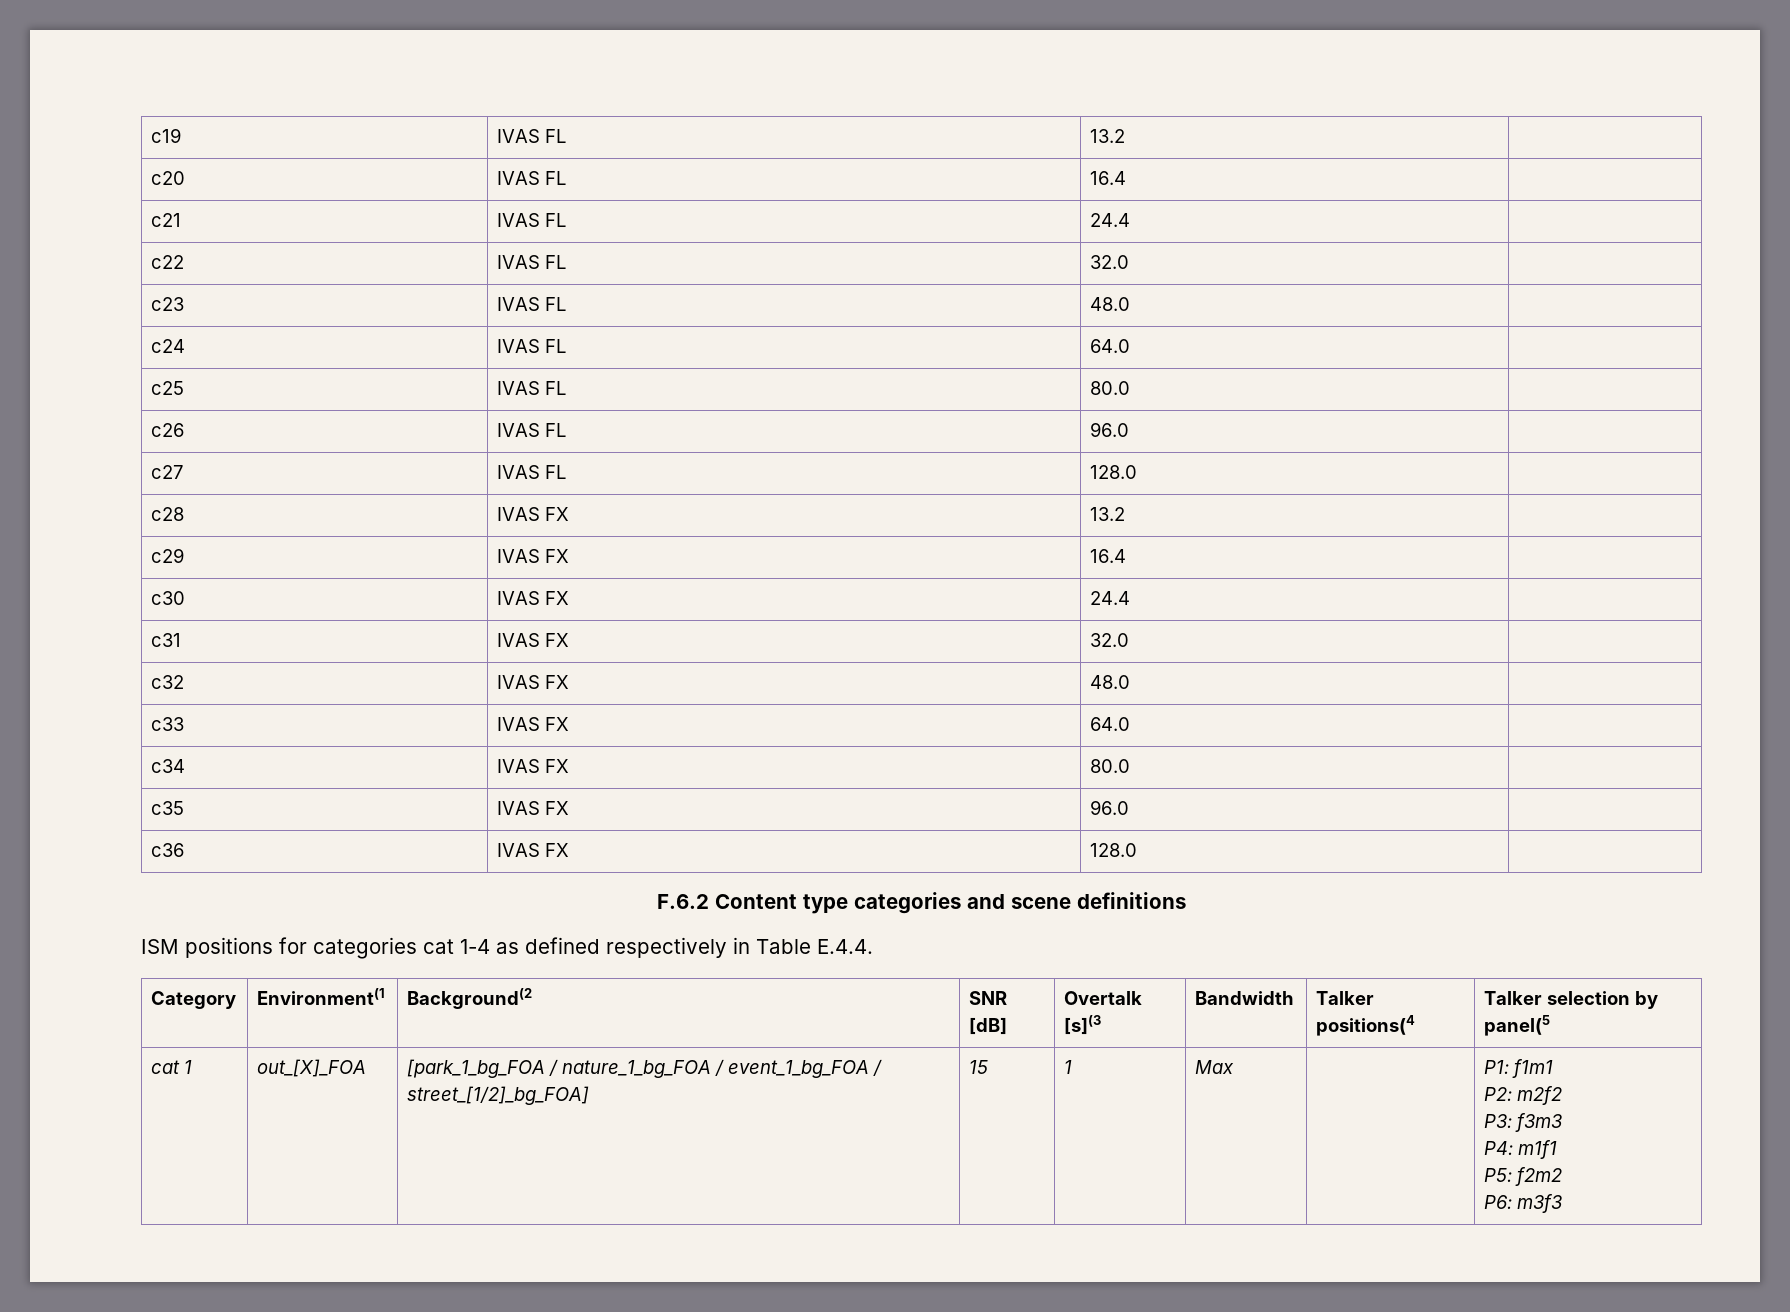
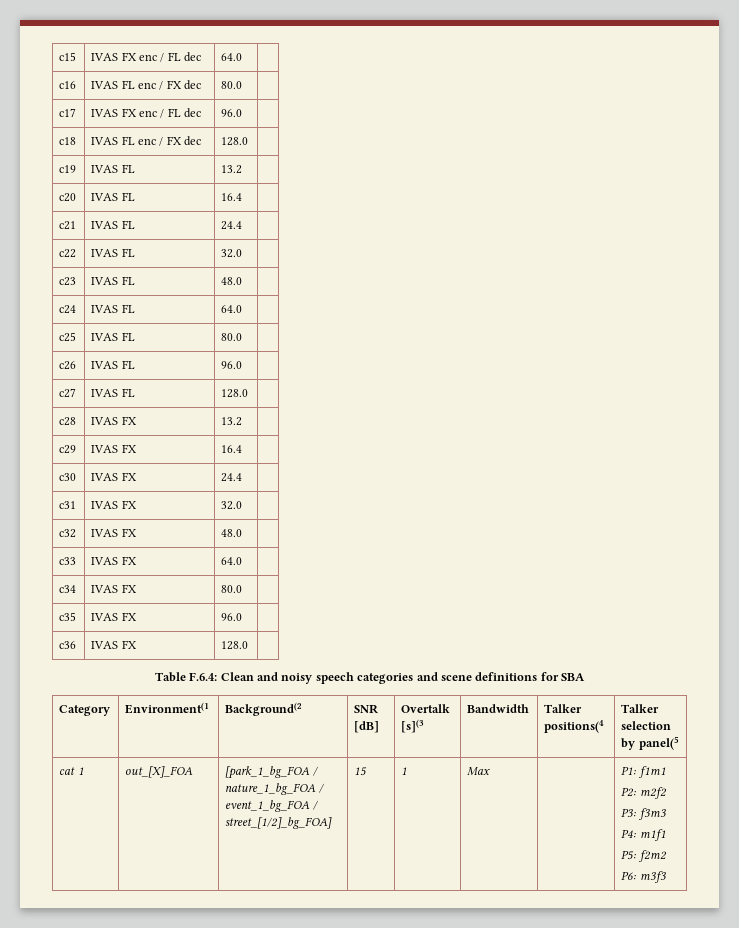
+ c15 | IVAS FX enc / FL dec | 64.0 |
+ c16 | IVAS FL enc / FX dec | 80.0 |
+ c17 | IVAS FX enc / FL dec | 96.0 |
+ c18 | IVAS FL enc / FX dec | 128.0 |
- F.6.2 Content type categories and scene definitions
- ISM positions for categories cat 1-4 as defined respectively in Table E.4.4.
+ Table F.6.4: Clean and noisy speech categories and scene definitions for SBA

